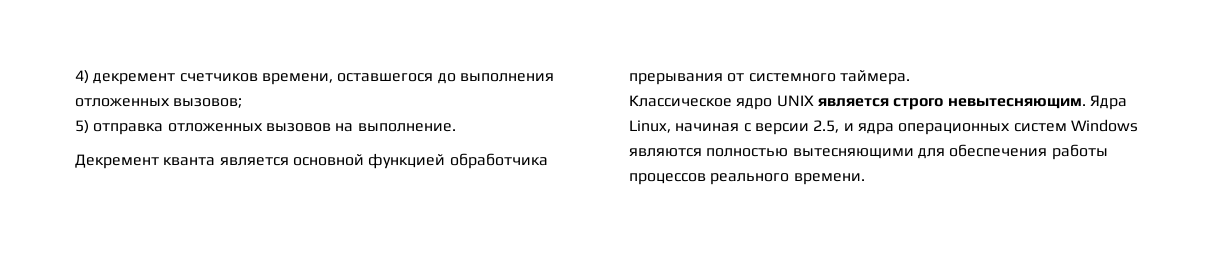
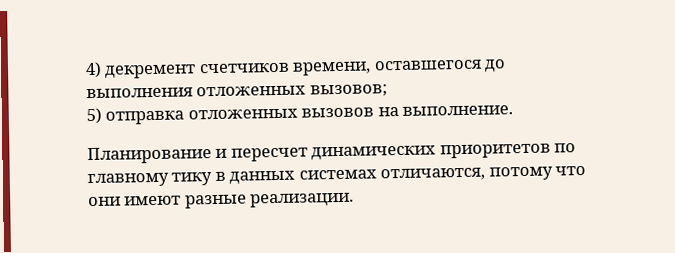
- Декремент кванта является основной функцией обработчика прерывания от системного таймера.
- Классическое ядро UNIX является строго невытесняющим. Ядра Linux, начиная с версии 2.5, и ядра операционных систем Windows являются полностью вытесняющими для обеспечения работы процессов реального времени.
+ Планирование и пересчет динамических приоритетов по главному тику в данных системах отличаются, потому что они имеют разные реализации.

